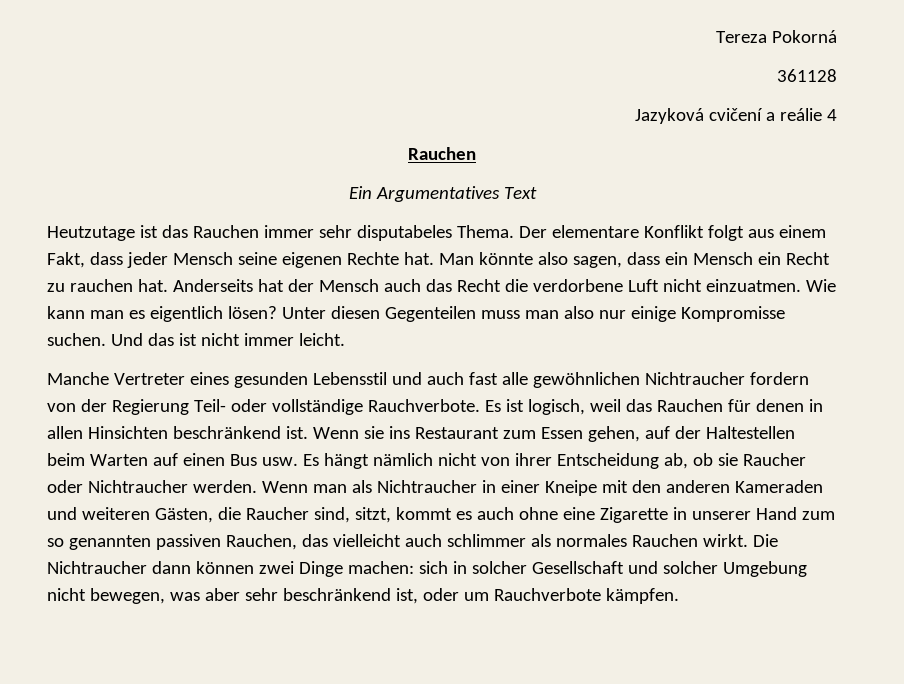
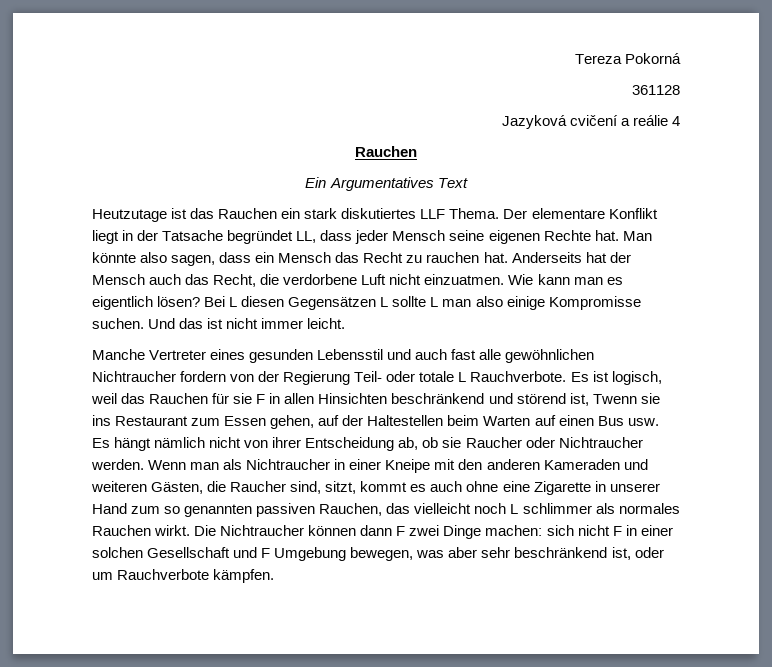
- Heutzutage ist das Rauchen immer sehr disputabeles Thema. Der elementare Konflikt folgt aus einem Fakt, dass jeder Mensch seine eigenen Rechte hat.
+ Heutzutage ist das Rauchen ein stark diskutiertes LLF Thema. Der elementare Konflikt liegt in der Tatsache begründet LL, dass jeder Mensch seine eigenen Rechte hat.
- Man könnte also sagen, dass ein Mensch ein Recht zu rauchen hat.
+ Man könnte also sagen, dass ein Mensch das Recht zu rauchen hat.
- Anderseits hat der Mensch auch das Recht die verdorbene Luft nicht einzuatmen.
+ Anderseits hat der Mensch auch das Recht, die verdorbene Luft nicht einzuatmen.
- Unter diesen Gegenteilen muss man also nur einige Kompromisse suchen.
+ Bei L diesen Gegensätzen L sollte L man also einige Kompromisse suchen.
- Manche Vertreter eines gesunden Lebensstil und auch fast alle gewöhnlichen Nichtraucher fordern von der Regierung Teil- oder vollständige Rauchverbote.
+ Manche Vertreter eines gesunden Lebensstil und auch fast alle gewöhnlichen Nichtraucher fordern von der Regierung Teil- oder totale L Rauchverbote.
- Es ist logisch, weil das Rauchen für denen in allen Hinsichten beschränkend ist. Wenn sie ins Restaurant zum Essen gehen, auf der Haltestellen beim Warten auf einen Bus usw. Es hängt nämlich nicht von ihrer Entscheidung ab, ob sie Raucher oder Nichtraucher werden.
+ Es ist logisch, weil das Rauchen für sie F in allen Hinsichten beschränkend und störend ist, Twenn sie ins Restaurant zum Essen gehen, auf der Haltestellen beim Warten auf einen Bus usw. Es hängt nämlich nicht von ihrer Entscheidung ab, ob sie Raucher oder Nichtraucher werden.
- Wenn man als Nichtraucher in einer Kneipe mit den anderen Kameraden und weiteren Gästen, die Raucher sind, sitzt, kommt es auch ohne eine Zigarette in unserer Hand zum so genannten passiven Rauchen, das vielleicht auch schlimmer als normales Rauchen wirkt.
+ Wenn man als Nichtraucher in einer Kneipe mit den anderen Kameraden und weiteren Gästen, die Raucher sind, sitzt, kommt es auch ohne eine Zigarette in unserer Hand zum so genannten passiven Rauchen, das vielleicht noch L schlimmer als normales Rauchen wirkt.
- Die Nichtraucher dann können zwei Dinge machen: sich in solcher Gesellschaft und solcher Umgebung nicht bewegen, was aber sehr beschränkend ist, oder um Rauchverbote kämpfen.
+ Die Nichtraucher können dann F zwei Dinge machen: sich nicht F in einer solchen Gesellschaft und F Umgebung bewegen, was aber sehr beschränkend ist, oder um Rauchverbote kämpfen.

